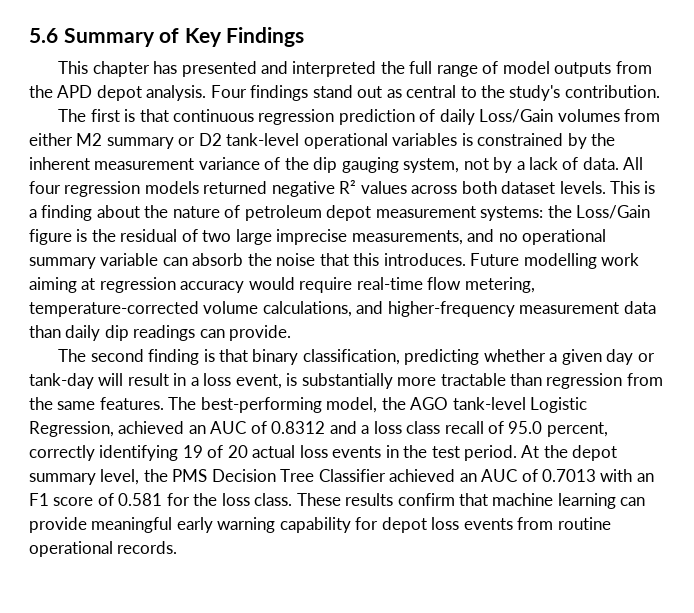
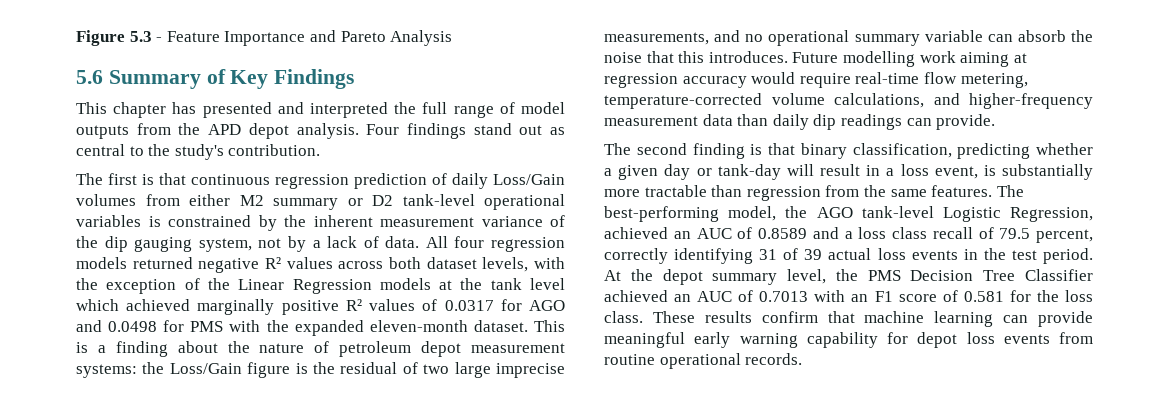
+ Figure 5.3 - Feature Importance and Pareto Analysis
- All four regression models returned negative R² values across both dataset levels.
+ All four regression models returned negative R² values across both dataset levels, with the exception of the Linear Regression models at the tank level which achieved marginally positive R² values of 0.0317 for AGO and 0.0498 for PMS with the expanded eleven-month dataset.
- The best-performing model, the AGO tank-level Logistic Regression, achieved an AUC of 0.8312 and a loss class recall of 95.0 percent, correctly identifying 19 of 20 actual loss events in the test period.
+ The best-performing model, the AGO tank-level Logistic Regression, achieved an AUC of 0.8589 and a loss class recall of 79.5 percent, correctly identifying 31 of 39 actual loss events in the test period.

